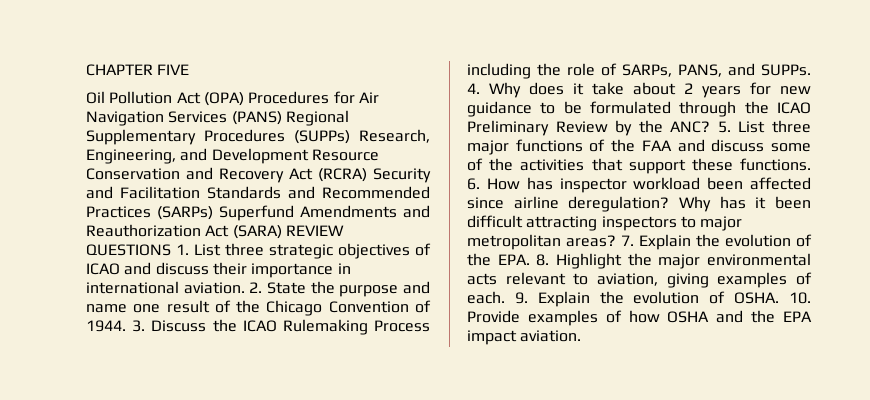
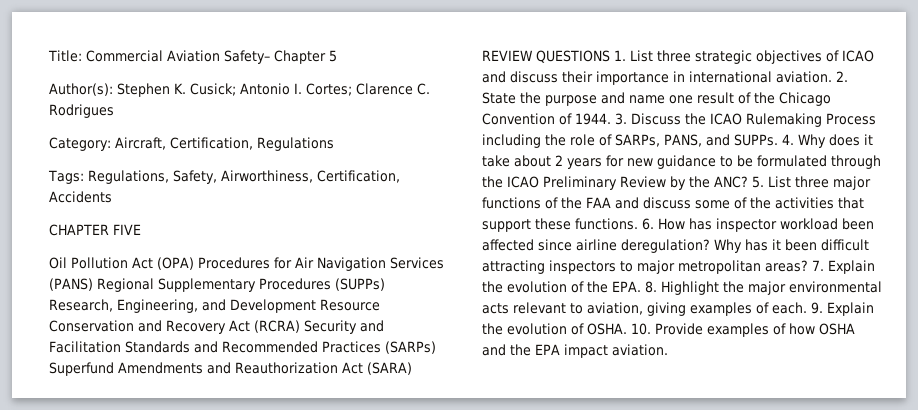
+ Title: Commercial Aviation Safety– Chapter 5
+ Author(s): Stephen K. Cusick; Antonio I. Cortes; Clarence C. Rodrigues
+ Category: Aircraft, Certification, Regulations
+ Tags: Regulations, Safety, Airworthiness, Certification, Accidents

